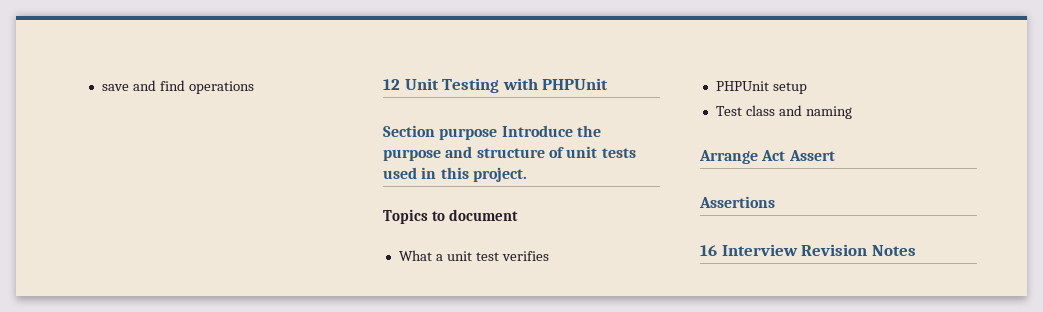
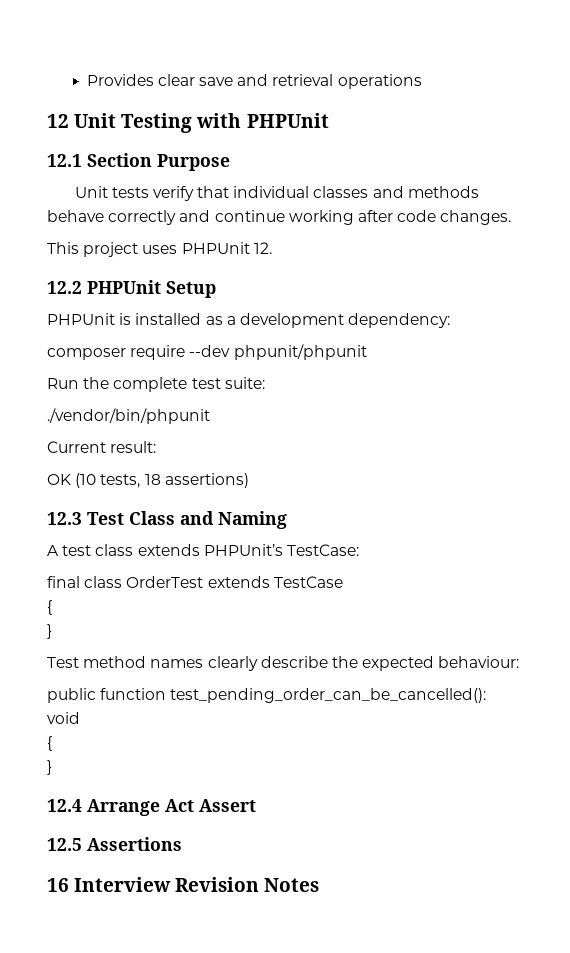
- save and find operations
+ Provides clear save and retrieval operations
- Section purpose Introduce the purpose and structure of unit tests used in this project.
- Topics to document
- What a unit test verifies
- PHPUnit setup
- Test class and naming
- Arrange Act Assert
+ 12.1 Section Purpose
+ Unit tests verify that individual classes and methods behave correctly and continue working after code changes.
+ This project uses PHPUnit 12.
+ 12.2 PHPUnit Setup
+ PHPUnit is installed as a development dependency:
+ composer require --dev phpunit/phpunit
+ Run the complete test suite:
+ ./vendor/bin/phpunit
+ Current result:
+ OK (10 tests, 18 assertions)
+ 12.3 Test Class and Naming
+ A test class extends PHPUnit’s TestCase:
+ final class OrderTest extends TestCase
+ {
+ }
+ Test method names clearly describe the expected behaviour:
+ public function test_pending_order_can_be_cancelled(): void
+ {
+ }
+ 12.4 Arrange Act Assert
- Assertions
+ 12.5 Assertions

